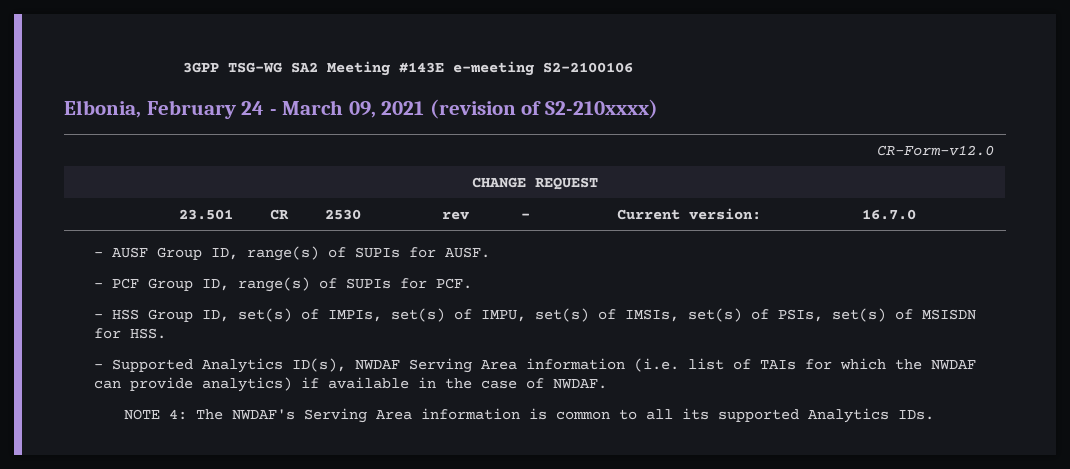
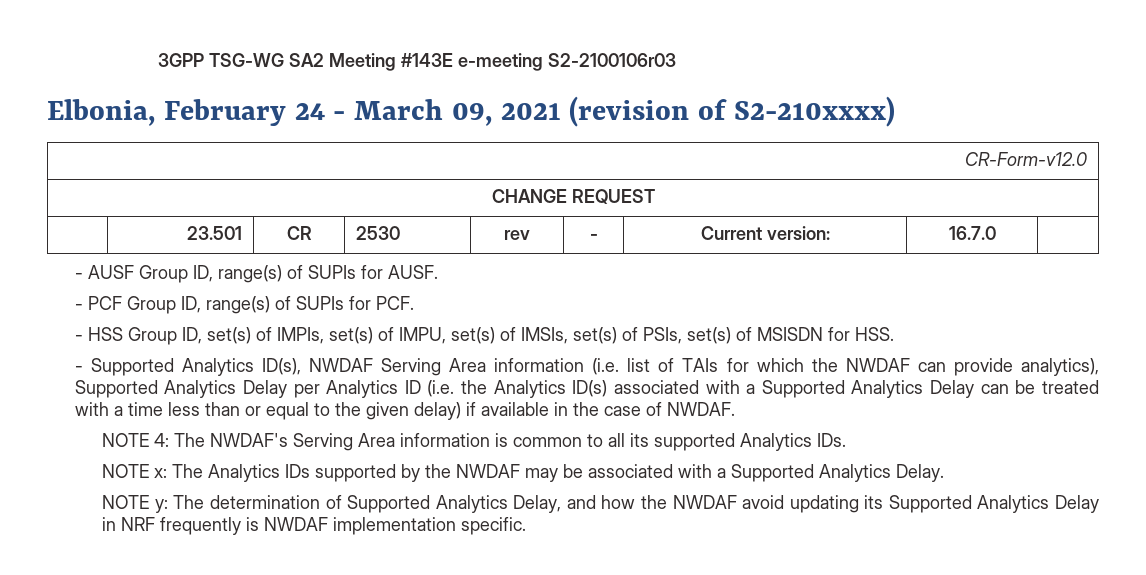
- 3GPP TSG-WG SA2 Meeting #143E e-meeting S2-2100106
+ 3GPP TSG-WG SA2 Meeting #143E e-meeting S2-2100106r03
- - Supported Analytics ID(s), NWDAF Serving Area information (i.e. list of TAIs for which the NWDAF can provide analytics) if available in the case of NWDAF.
+ - Supported Analytics ID(s), NWDAF Serving Area information (i.e. list of TAIs for which the NWDAF can provide analytics), Supported Analytics Delay per Analytics ID (i.e. the Analytics ID(s) associated with a Supported Analytics Delay can be treated with a time less than or equal to the given delay) if available in the case of NWDAF.
+ NOTE x: The Analytics IDs supported by the NWDAF may be associated with a Supported Analytics Delay.
+ NOTE y: The determination of Supported Analytics Delay, and how the NWDAF avoid updating its Supported Analytics Delay in NRF frequently is NWDAF implementation specific.

